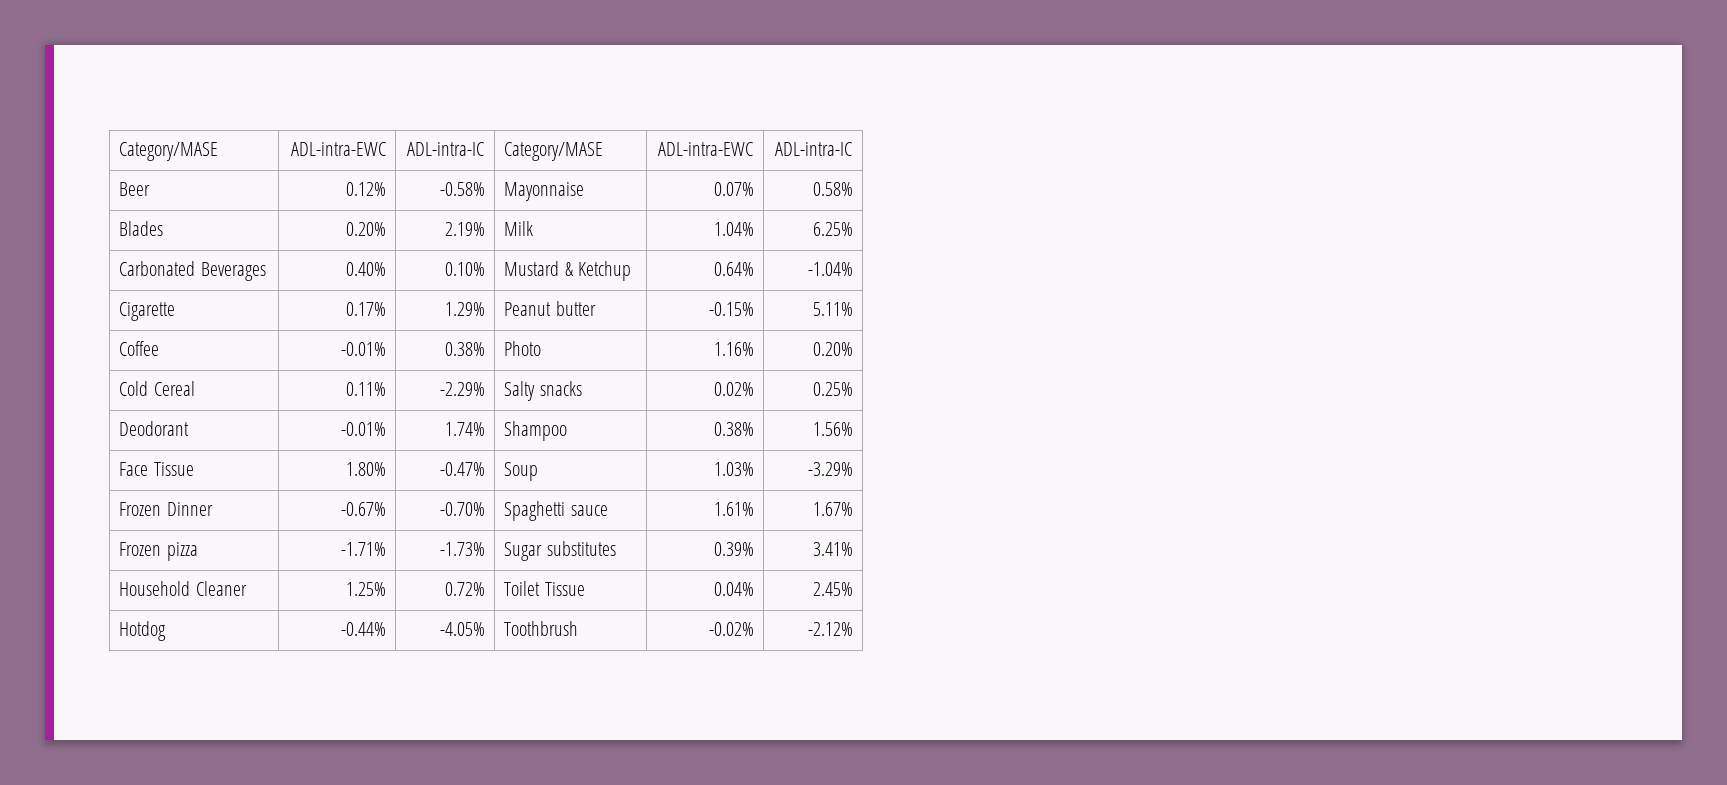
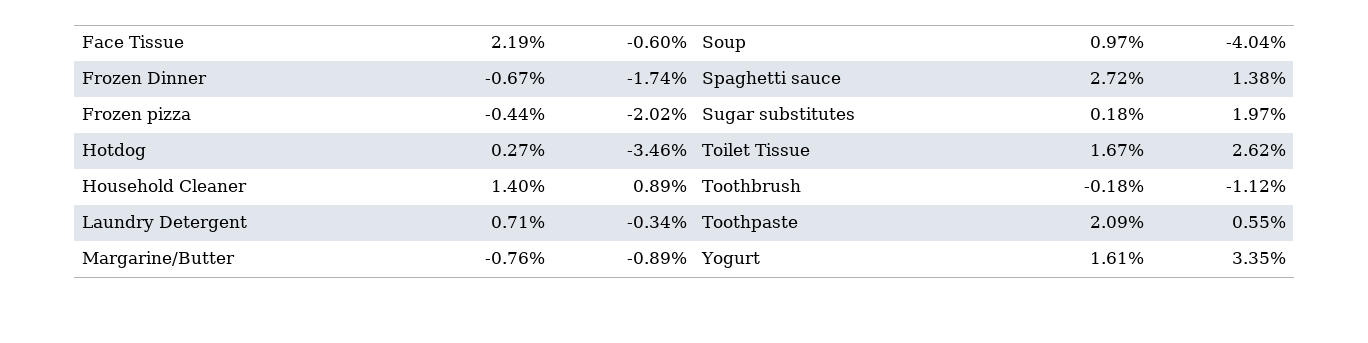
- Category/MASE | ADL-intra-EWC | ADL-intra-IC | Category/MASE | ADL-intra-EWC | ADL-intra-IC
- Beer | 0.12% | -0.58% | Mayonnaise | 0.07% | 0.58%
- Blades | 0.20% | 2.19% | Milk | 1.04% | 6.25%
- Carbonated Beverages | 0.40% | 0.10% | Mustard & Ketchup | 0.64% | -1.04%
- Cigarette | 0.17% | 1.29% | Peanut butter | -0.15% | 5.11%
- Coffee | -0.01% | 0.38% | Photo | 1.16% | 0.20%
- Cold Cereal | 0.11% | -2.29% | Salty snacks | 0.02% | 0.25%
- Deodorant | -0.01% | 1.74% | Shampoo | 0.38% | 1.56%
- Face Tissue | 1.80% | -0.47% | Soup | 1.03% | -3.29%
+ Face Tissue | 2.19% | -0.60% | Soup | 0.97% | -4.04%
- Frozen Dinner | -0.67% | -0.70% | Spaghetti sauce | 1.61% | 1.67%
+ Frozen Dinner | -0.67% | -1.74% | Spaghetti sauce | 2.72% | 1.38%
- Frozen pizza | -1.71% | -1.73% | Sugar substitutes | 0.39% | 3.41%
- Household Cleaner | 1.25% | 0.72% | Toilet Tissue | 0.04% | 2.45%
- Hotdog | -0.44% | -4.05% | Toothbrush | -0.02% | -2.12%
+ Frozen pizza | -0.44% | -2.02% | Sugar substitutes | 0.18% | 1.97%
+ Hotdog | 0.27% | -3.46% | Toilet Tissue | 1.67% | 2.62%
+ Household Cleaner | 1.40% | 0.89% | Toothbrush | -0.18% | -1.12%
+ Laundry Detergent | 0.71% | -0.34% | Toothpaste | 2.09% | 0.55%
+ Margarine/Butter | -0.76% | -0.89% | Yogurt | 1.61% | 3.35%

